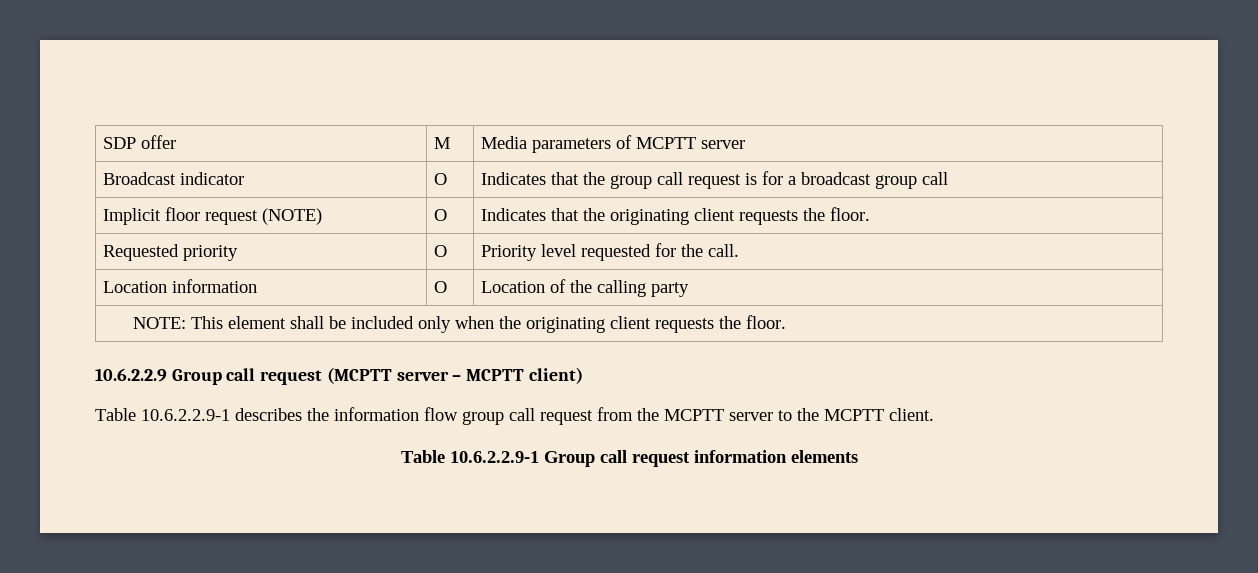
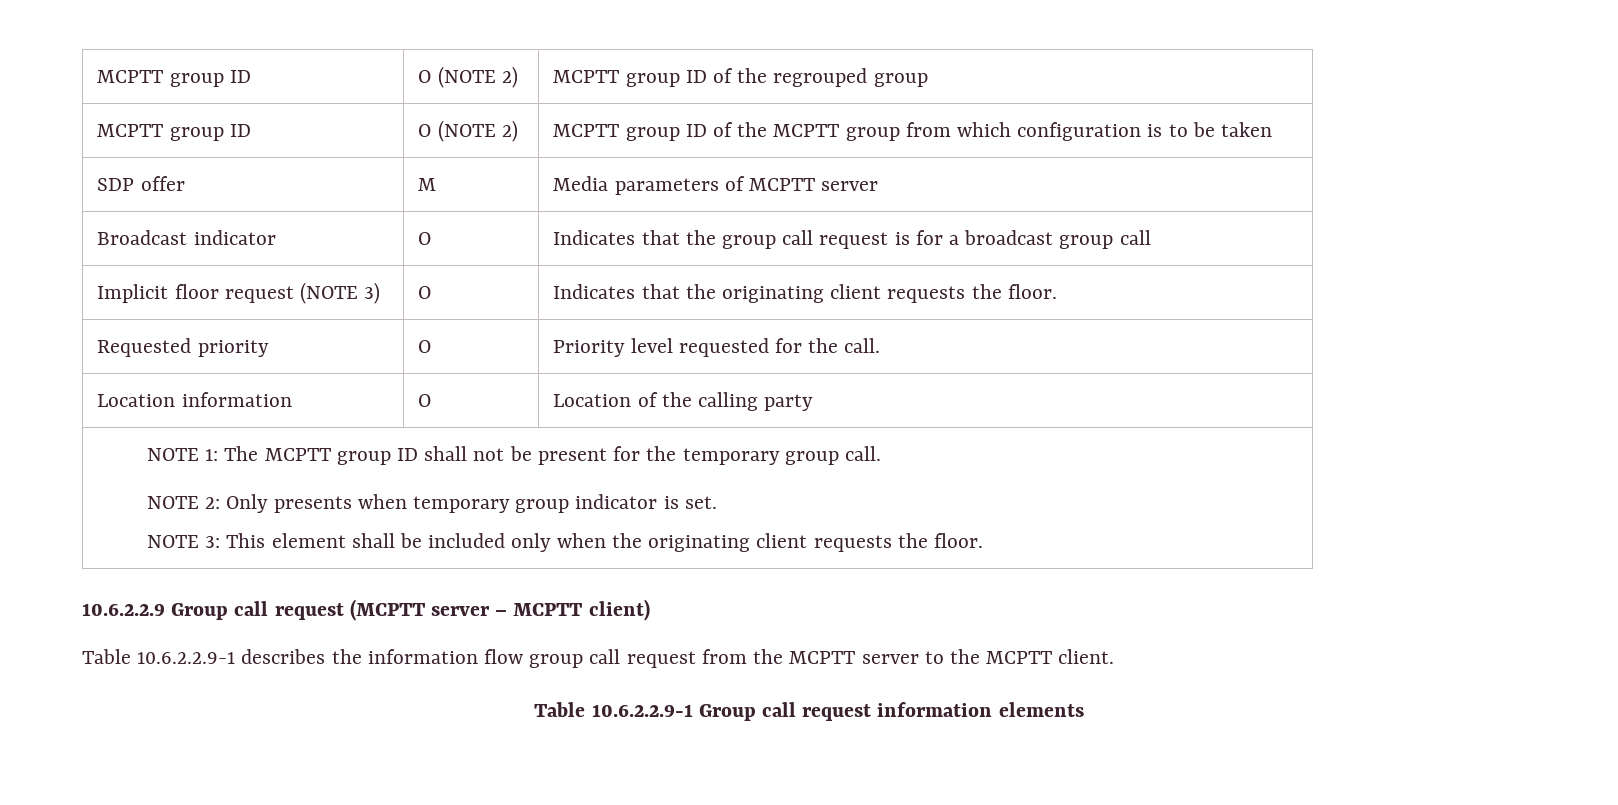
+ MCPTT group ID | O (NOTE 2) | MCPTT group ID of the regrouped group
+ MCPTT group ID | O (NOTE 2) | MCPTT group ID of the MCPTT group from which configuration is to be taken
- Implicit floor request (NOTE) | O | Indicates that the originating client requests the floor.
+ Implicit floor request (NOTE 3) | O | Indicates that the originating client requests the floor.
- NOTE: This element shall be included only when the originating client requests the floor.
+ NOTE 1: The MCPTT group ID shall not be present for the temporary group call.
+ NOTE 2: Only presents when temporary group indicator is set.
+ NOTE 3: This element shall be included only when the originating client requests the floor.

